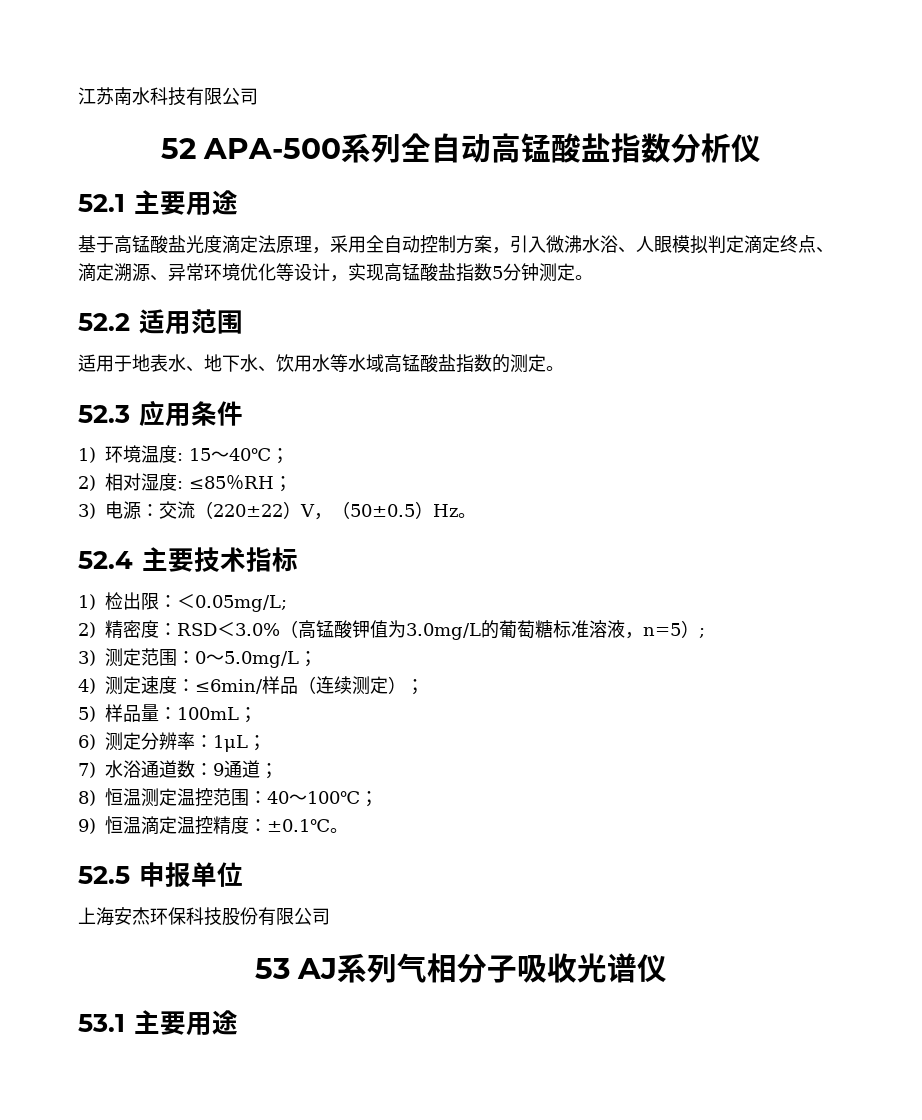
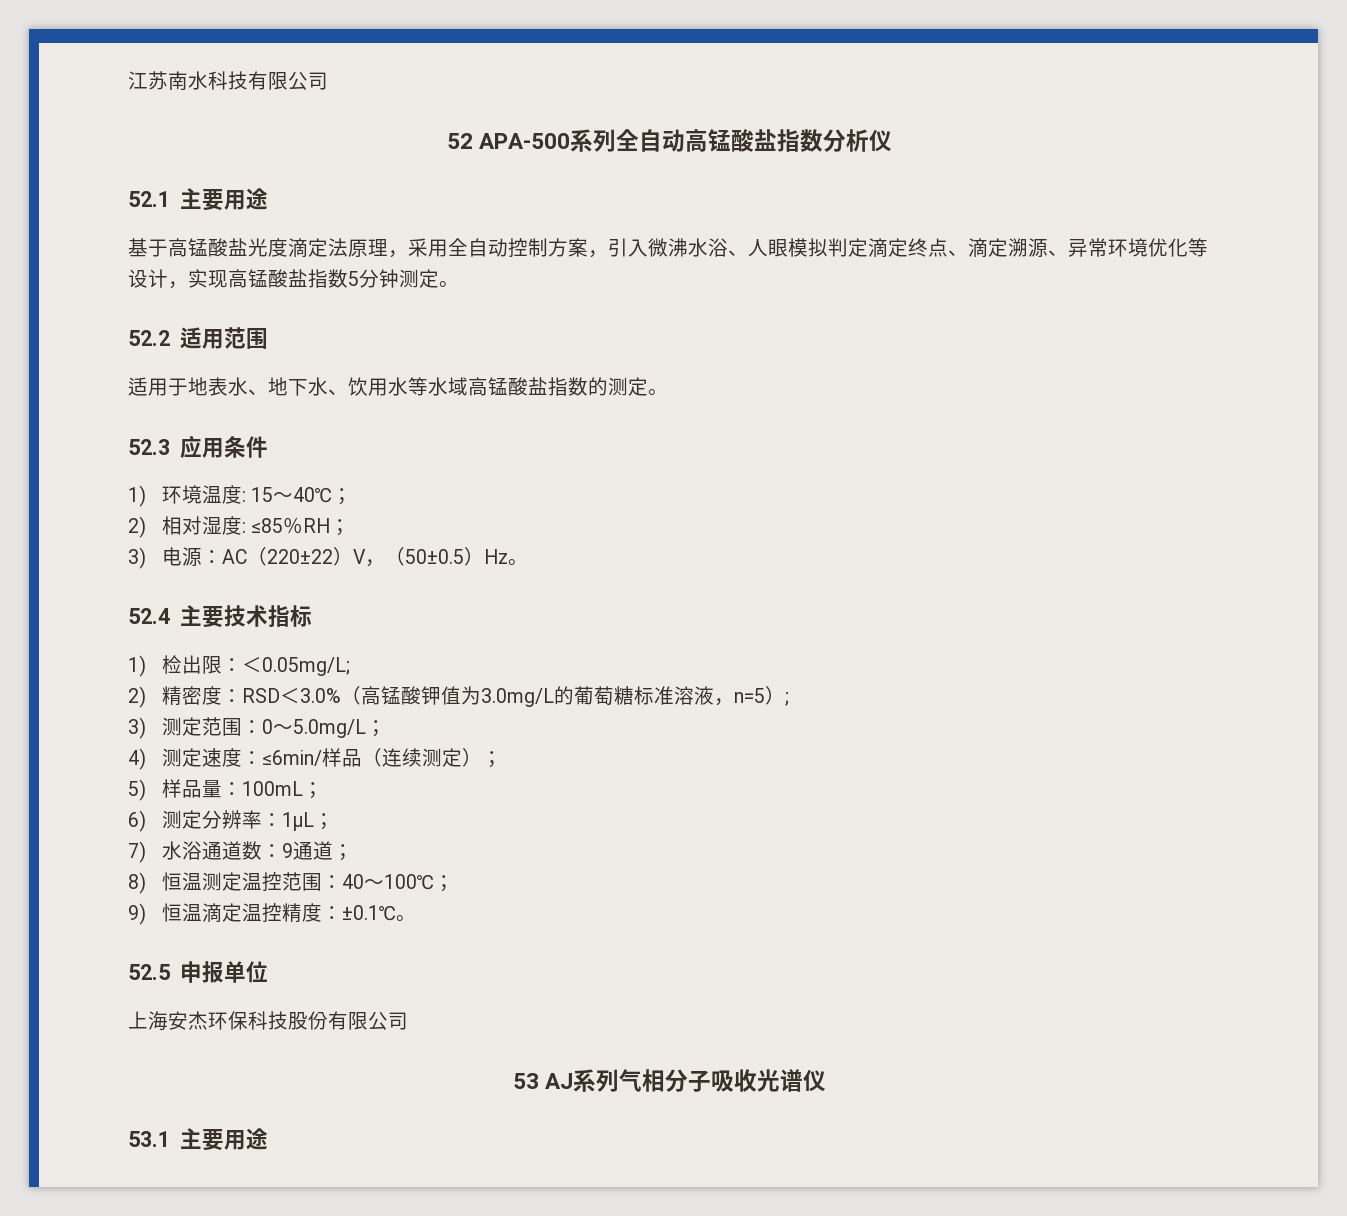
- 3)电源：交流（220±22）V，（50±0.5）Hz。
+ 3)电源：AC（220±22）V，（50±0.5）Hz。

